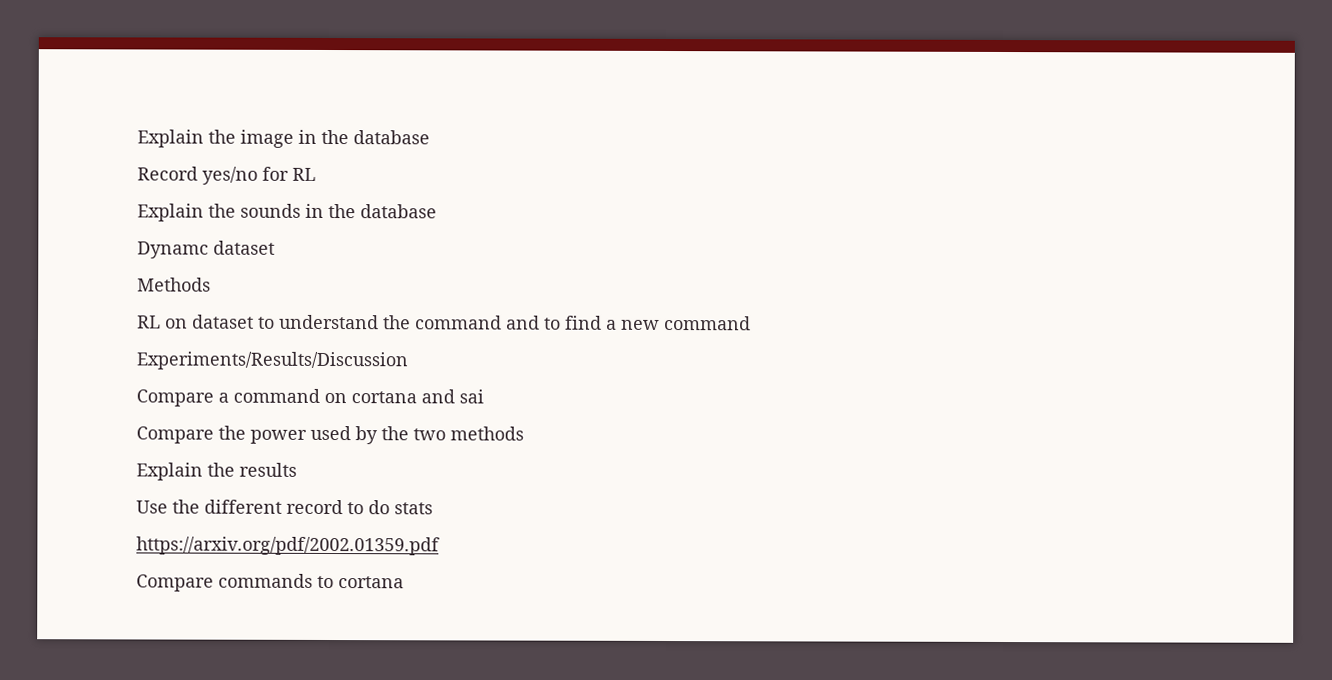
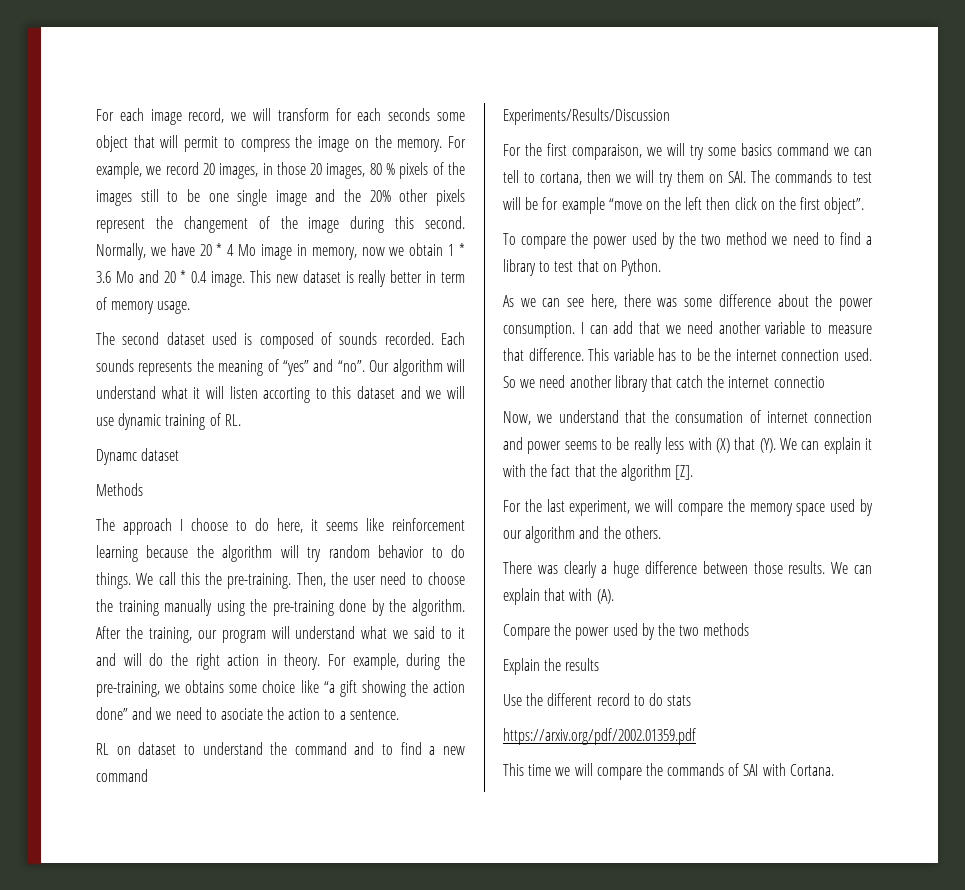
- Explain the image in the database
- Record yes/no for RL
- Explain the sounds in the database
+ For each image record, we will transform for each seconds some object that will permit to compress the image on the memory. For example, we record 20 images, in those 20 images, 80 % pixels of the images still to be one single image and the 20% other pixels represent the changement of the image during this second. Normally, we have 20 * 4 Mo image in memory, now we obtain 1 * 3.6 Mo and 20 * 0.4 image. This new dataset is really better in term of memory usage.
+ The second dataset used is composed of sounds recorded. Each sounds represents the meaning of “yes” and “no”. Our algorithm will understand what it will listen accorting to this dataset and we will use dynamic training of RL.
  Dynamc dataset
  Methods
+ The approach I choose to do here, it seems like reinforcement learning because the algorithm will try random behavior to do things. We call this the pre-training. Then, the user need to choose the training manually using the pre-training done by the algorithm. After the training, our program will understand what we said to it and will do the right action in theory. For example, during the pre-training, we obtains some choice like “a gift showing the action done” and we need to asociate the action to a sentence.
- Compare a command on cortana and sai
+ For the first comparaison, we will try some basics command we can tell to cortana, then we will try them on SAI. The commands to test will be for example “move on the left then click on the first object”.
+ To compare the power used by the two method we need to find a library to test that on Python.
+ As we can see here, there was some difference about the power consumption. I can add that we need another variable to measure that difference. This variable has to be the internet connection used. So we need another library that catch the internet connectio
+ Now, we understand that the consumation of internet connection and power seems to be really less with (X) that (Y). We can explain it with the fact that the algorithm [Z].
+ For the last experiment, we will compare the memory space used by our algorithm and the others.
+ There was clearly a huge difference between those results. We can explain that with (A).
- Compare commands to cortana
+ This time we will compare the commands of SAI with Cortana.

